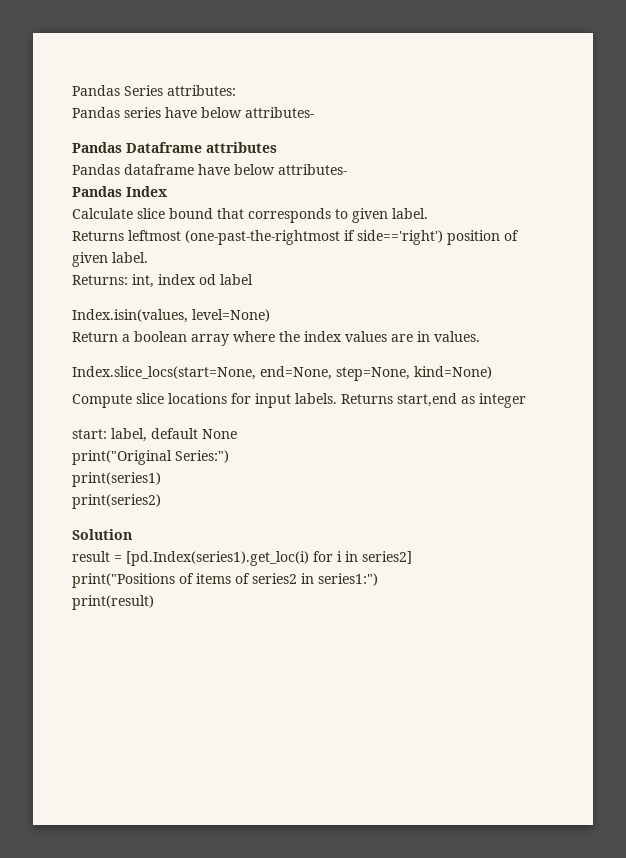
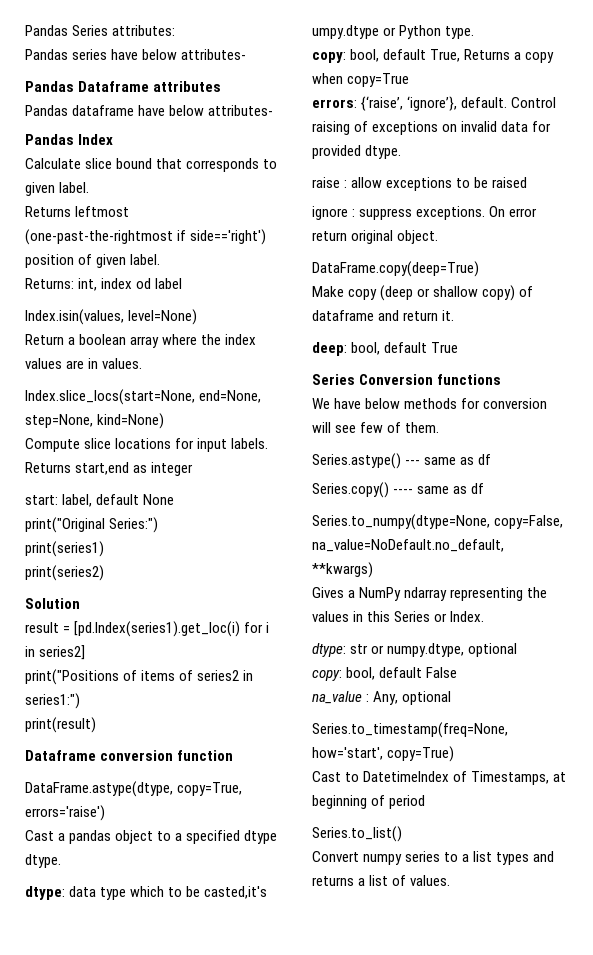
+ Dataframe conversion function
+ DataFrame.astype(dtype, copy=True, errors='raise')
+ Cast a pandas object to a specified dtype dtype.
+ dtype: data type which to be casted,it's umpy.dtype or Python type.
+ copy: bool, default True, Returns a copy when copy=True
+ errors: {‘raise’, ‘ignore’}, default. Control raising of exceptions on invalid data for provided dtype.
+ raise : allow exceptions to be raised
+ ignore : suppress exceptions. On error return original object.
+ DataFrame.copy(deep=True)
+ Make copy (deep or shallow copy) of dataframe and return it.
+ deep: bool, default True
+ Series Conversion functions
+ We have below methods for conversion will see few of them.
+ Series.astype() --- same as df
+ Series.copy() ---- same as df
+ Series.to_numpy(dtype=None, copy=False, na_value=NoDefault.no_default, **kwargs)
+ Gives a NumPy ndarray representing the values in this Series or Index.
+ dtype: str or numpy.dtype, optional
+ copy: bool, default False
+ na_value : Any, optional
+ Series.to_timestamp(freq=None, how='start', copy=True)
+ Cast to DatetimeIndex of Timestamps, at beginning of period
+ Series.to_list()
+ Convert numpy series to a list types and returns a list of values.

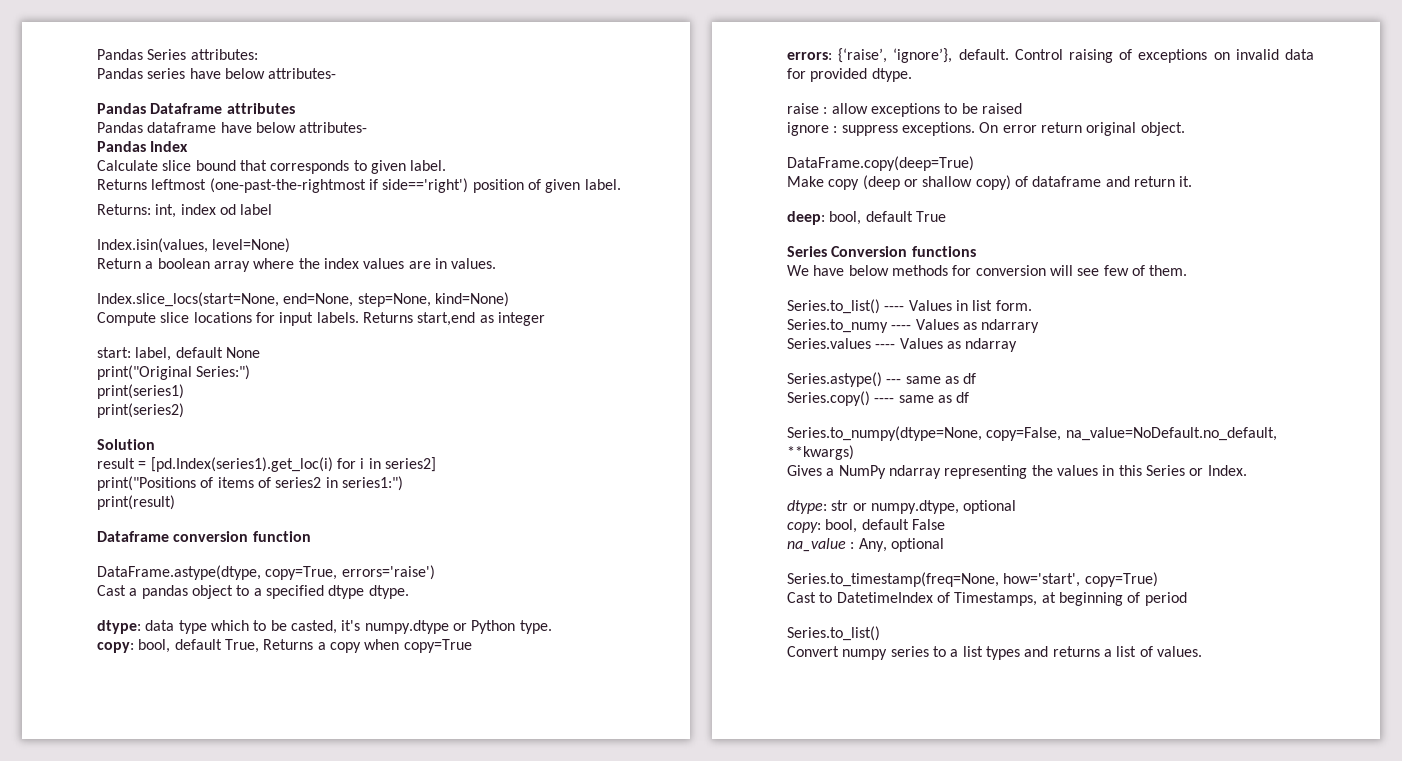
- dtype: data type which to be casted,it's umpy.dtype or Python type.
+ dtype: data type which to be casted, it's numpy.dtype or Python type.
+ Series.to_list() ---- Values in list form.
+ Series.to_numy ---- Values as ndarrary
+ Series.values ---- Values as ndarray

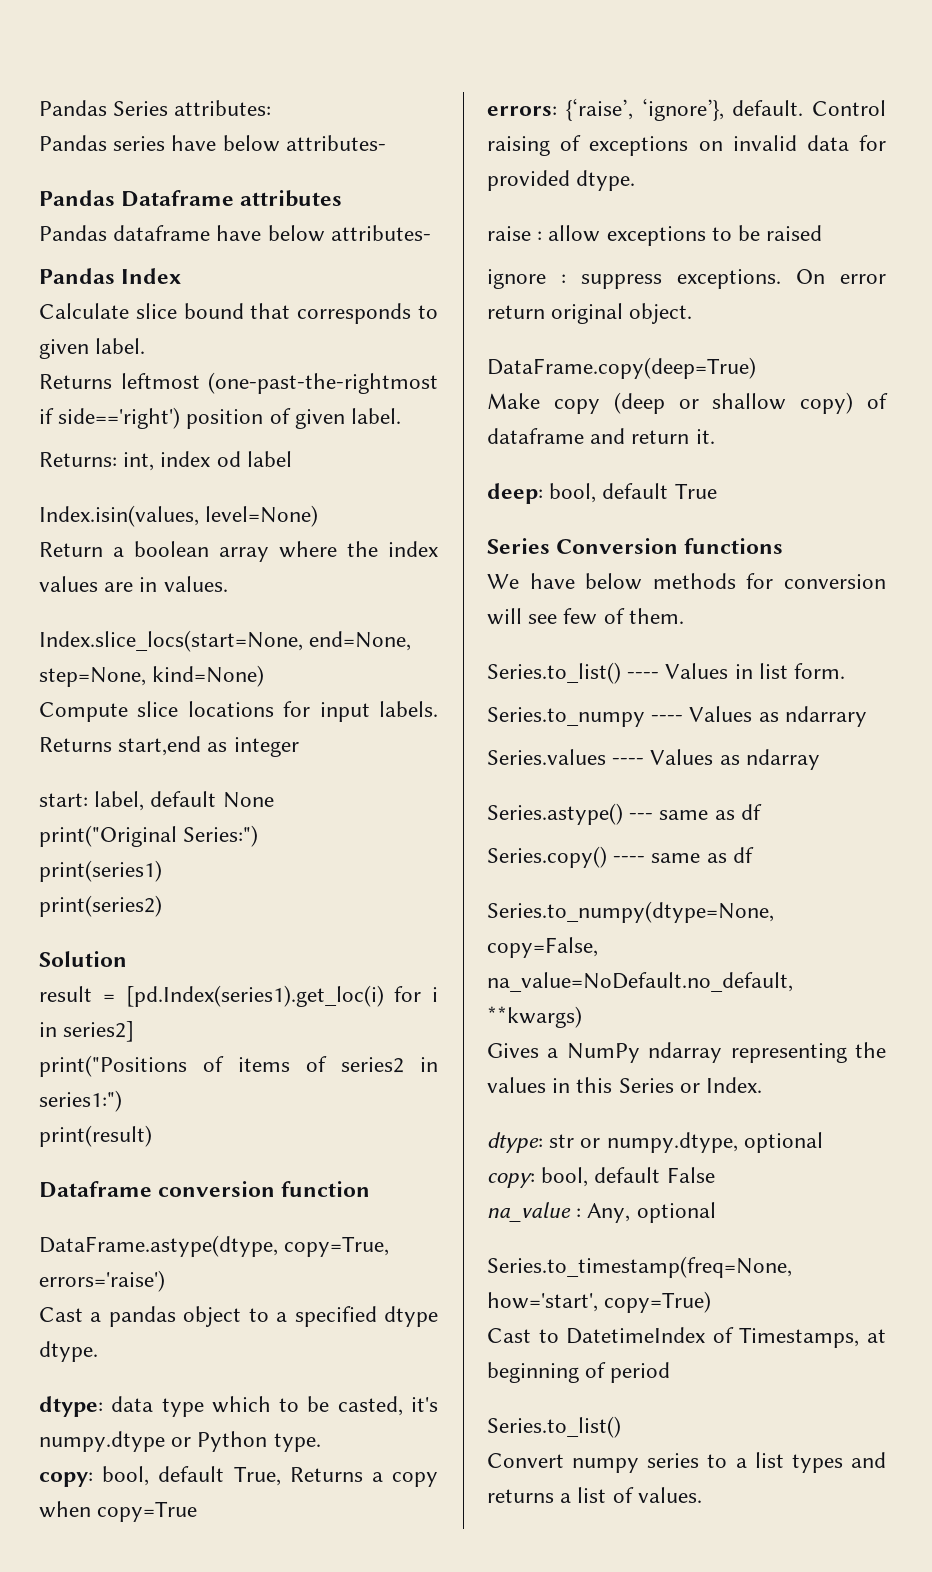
- Series.to_numy ---- Values as ndarrary
+ Series.to_numpy ---- Values as ndarrary

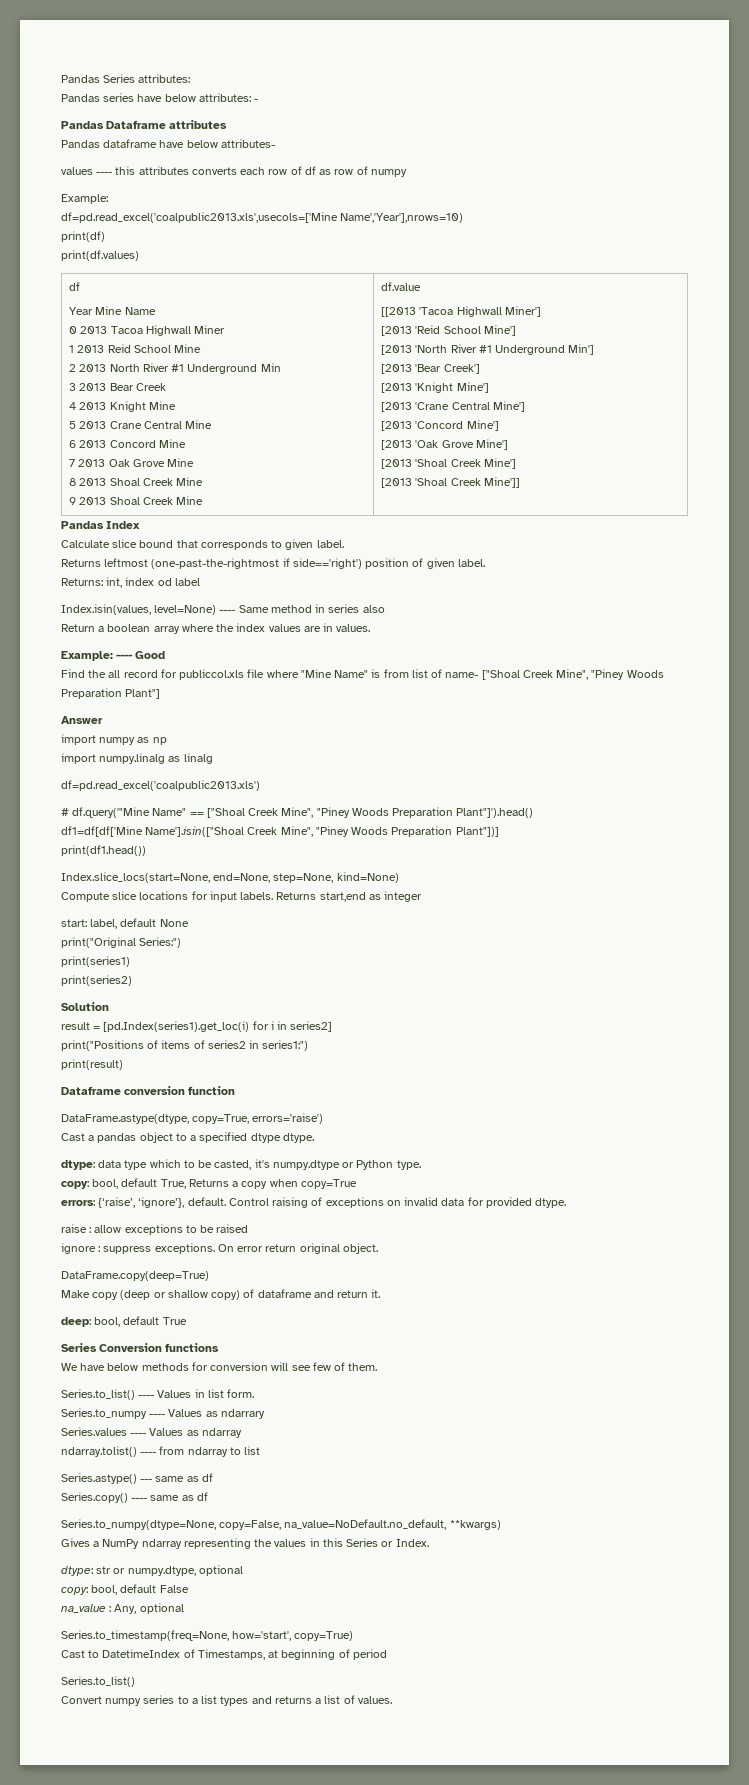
- Pandas series have below attributes-
+ Pandas series have below attributes: -
+ values ---- this attributes converts each row of df as row of numpy
+ Example:
+ df=pd.read_excel('coalpublic2013.xls',usecols=['Mine Name','Year'],nrows=10)
+ print(df)
+ print(df.values)
+ df
+ Year Mine Name
+ 0 2013 Tacoa Highwall Miner
+ 1 2013 Reid School Mine
+ 2 2013 North River #1 Underground Min
+ 3 2013 Bear Creek
+ 4 2013 Knight Mine
+ 5 2013 Crane Central Mine
+ 6 2013 Concord Mine
+ 7 2013 Oak Grove Mine
+ 8 2013 Shoal Creek Mine
+ 9 2013 Shoal Creek Mine | df.value
+ [[2013 'Tacoa Highwall Miner']
+ [2013 'Reid School Mine']
+ [2013 'North River #1 Underground Min']
+ [2013 'Bear Creek']
+ [2013 'Knight Mine']
+ [2013 'Crane Central Mine']
+ [2013 'Concord Mine']
+ [2013 'Oak Grove Mine']
+ [2013 'Shoal Creek Mine']
+ [2013 'Shoal Creek Mine']]
- Index.isin(values, level=None)
+ Index.isin(values, level=None) ---- Same method in series also
+ Example: ---- Good
+ Find the all record for publiccol.xls file where "Mine Name" is from list of name- ["Shoal Creek Mine", "Piney Woods Preparation Plant"]
+ Answer
+ import numpy as np
+ import numpy.linalg as linalg
+ df=pd.read_excel('coalpublic2013.xls')
+ # df.query('"Mine Name" == ["Shoal Creek Mine", "Piney Woods Preparation Plant"]').head()
+ df1=df[df['Mine Name'].isin(["Shoal Creek Mine", "Piney Woods Preparation Plant"])]
+ print(df1.head())
+ ndarray.tolist() ---- from ndarray to list

